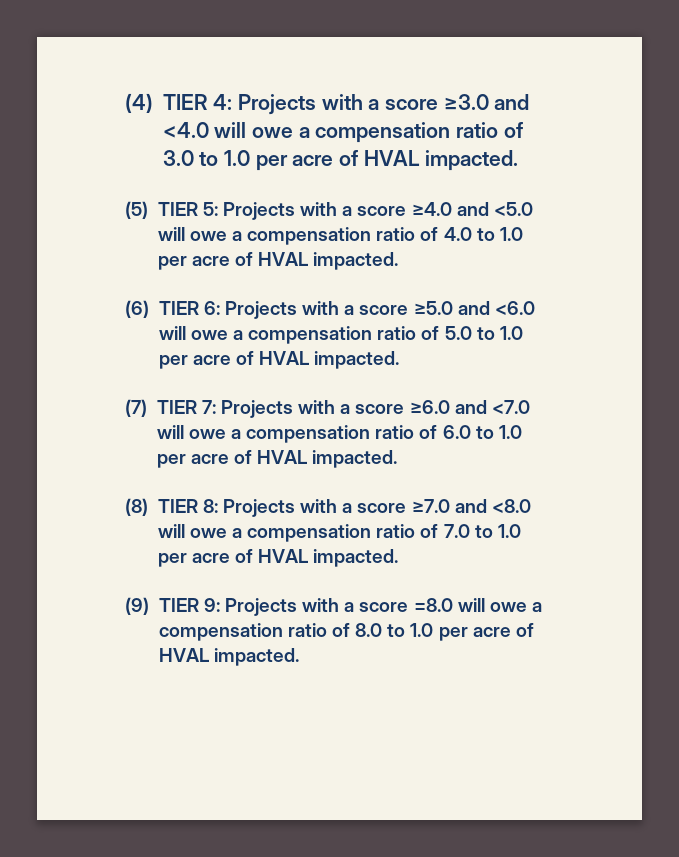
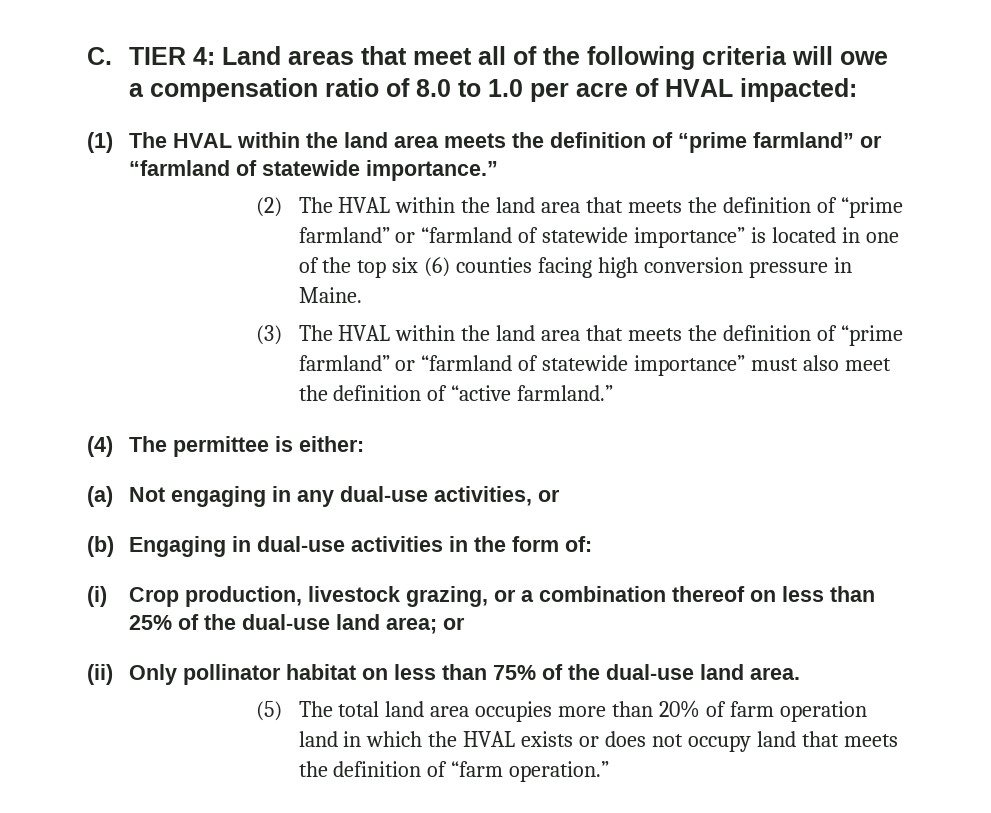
- (4) TIER 4: Projects with a score ≥3.0 and <4.0 will owe a compensation ratio of 3.0 to 1.0 per acre of HVAL impacted.
- (5) TIER 5: Projects with a score ≥4.0 and <5.0 will owe a compensation ratio of 4.0 to 1.0 per acre of HVAL impacted.
- (6) TIER 6: Projects with a score ≥5.0 and <6.0 will owe a compensation ratio of 5.0 to 1.0 per acre of HVAL impacted.
- (7) TIER 7: Projects with a score ≥6.0 and <7.0 will owe a compensation ratio of 6.0 to 1.0 per acre of HVAL impacted.
- (8) TIER 8: Projects with a score ≥7.0 and <8.0 will owe a compensation ratio of 7.0 to 1.0 per acre of HVAL impacted.
- (9) TIER 9: Projects with a score =8.0 will owe a compensation ratio of 8.0 to 1.0 per acre of HVAL impacted.
+ C. TIER 4: Land areas that meet all of the following criteria will owe a compensation ratio of 8.0 to 1.0 per acre of HVAL impacted:
+ (1) The HVAL within the land area meets the definition of “prime farmland” or “farmland of statewide importance.”
+ (2) The HVAL within the land area that meets the definition of “prime farmland” or “farmland of statewide importance” is located in one of the top six (6) counties facing high conversion pressure in Maine.
+ (3) The HVAL within the land area that meets the definition of “prime farmland” or “farmland of statewide importance” must also meet the definition of “active farmland.”
+ (4) The permittee is either:
+ (a) Not engaging in any dual-use activities, or
+ (b) Engaging in dual-use activities in the form of:
+ (i) Crop production, livestock grazing, or a combination thereof on less than 25% of the dual-use land area; or
+ (ii) Only pollinator habitat on less than 75% of the dual-use land area.
+ (5) The total land area occupies more than 20% of farm operation land in which the HVAL exists or does not occupy land that meets the definition of “farm operation.”

